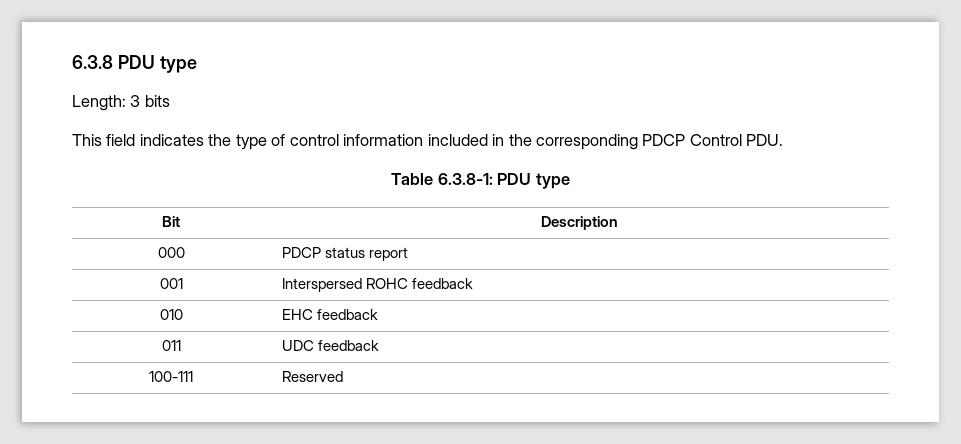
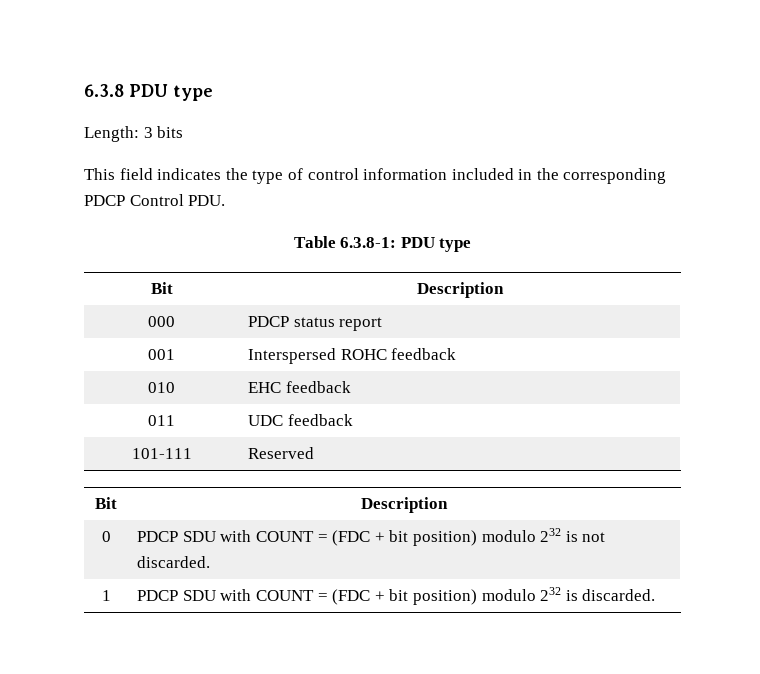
- 100-111 | Reserved
+ 101-111 | Reserved
+ Bit | Description
+ 0 | PDCP SDU with COUNT = (FDC + bit position) modulo 232 is not discarded.
+ 1 | PDCP SDU with COUNT = (FDC + bit position) modulo 232 is discarded.

